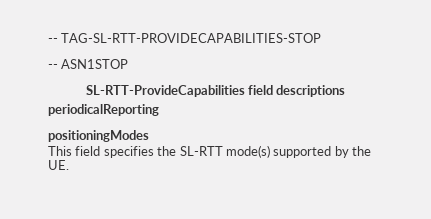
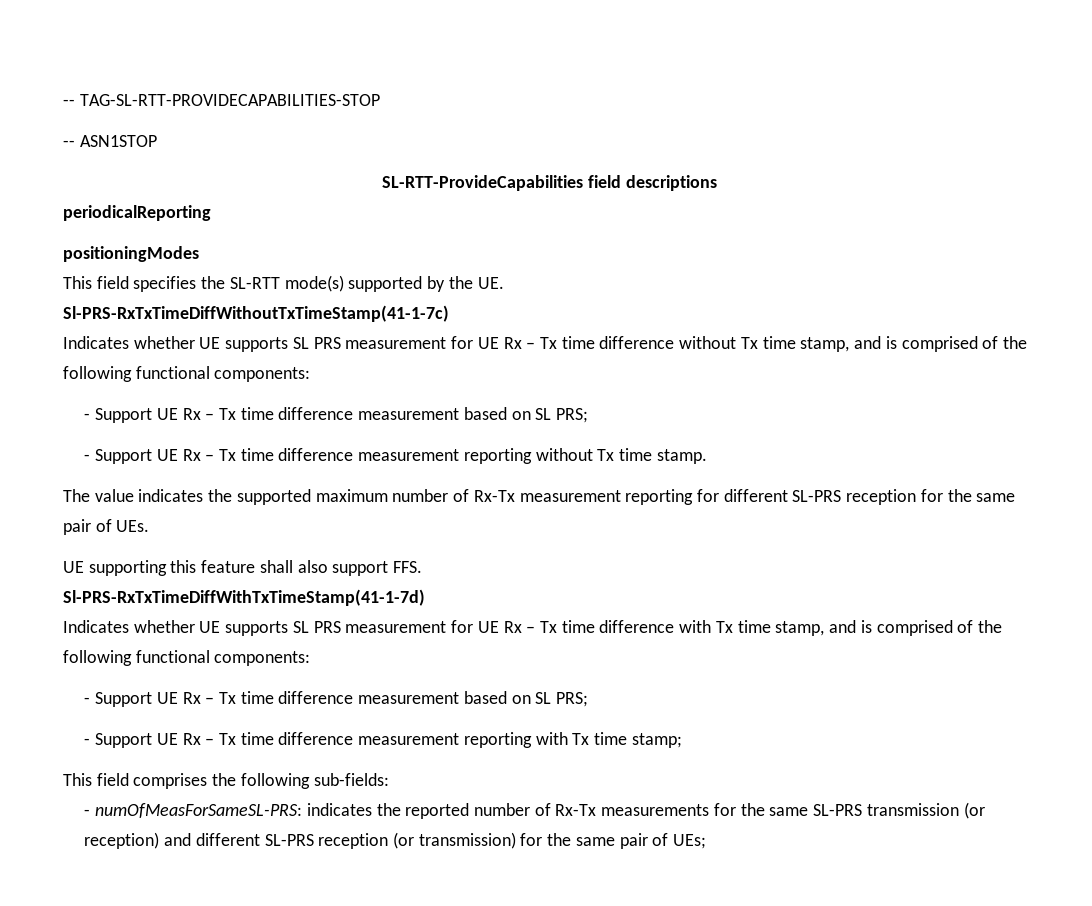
+ Sl-PRS-RxTxTimeDiffWithoutTxTimeStamp(41-1-7c)
+ Indicates whether UE supports SL PRS measurement for UE Rx – Tx time difference without Tx time stamp, and is comprised of the following functional components:
+ - Support UE Rx – Tx time difference measurement based on SL PRS;
+ - Support UE Rx – Tx time difference measurement reporting without Tx time stamp.
+ The value indicates the supported maximum number of Rx-Tx measurement reporting for different SL-PRS reception for the same pair of UEs.
+ UE supporting this feature shall also support FFS.
+ Sl-PRS-RxTxTimeDiffWithTxTimeStamp(41-1-7d)
+ Indicates whether UE supports SL PRS measurement for UE Rx – Tx time difference with Tx time stamp, and is comprised of the following functional components:
+ - Support UE Rx – Tx time difference measurement based on SL PRS;
+ - Support UE Rx – Tx time difference measurement reporting with Tx time stamp;
+ This field comprises the following sub-fields:
+ - numOfMeasForSameSL-PRS: indicates the reported number of Rx-Tx measurements for the same SL-PRS transmission (or reception) and different SL-PRS reception (or transmission) for the same pair of UEs;

